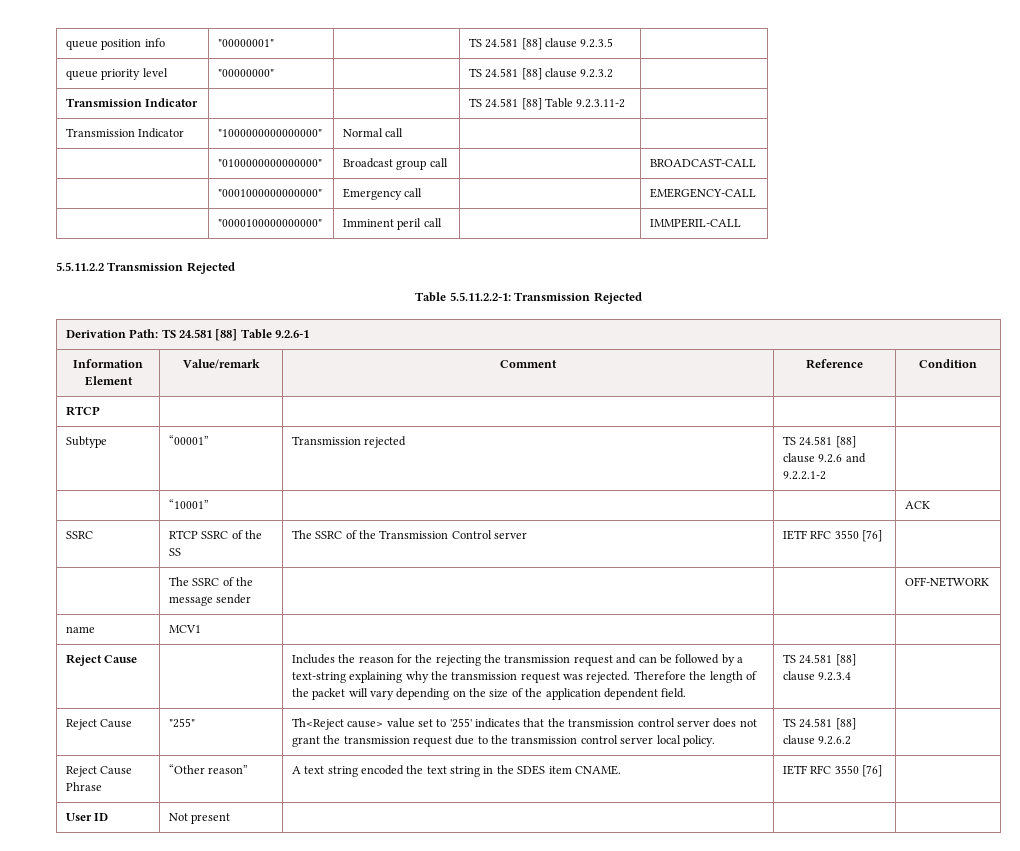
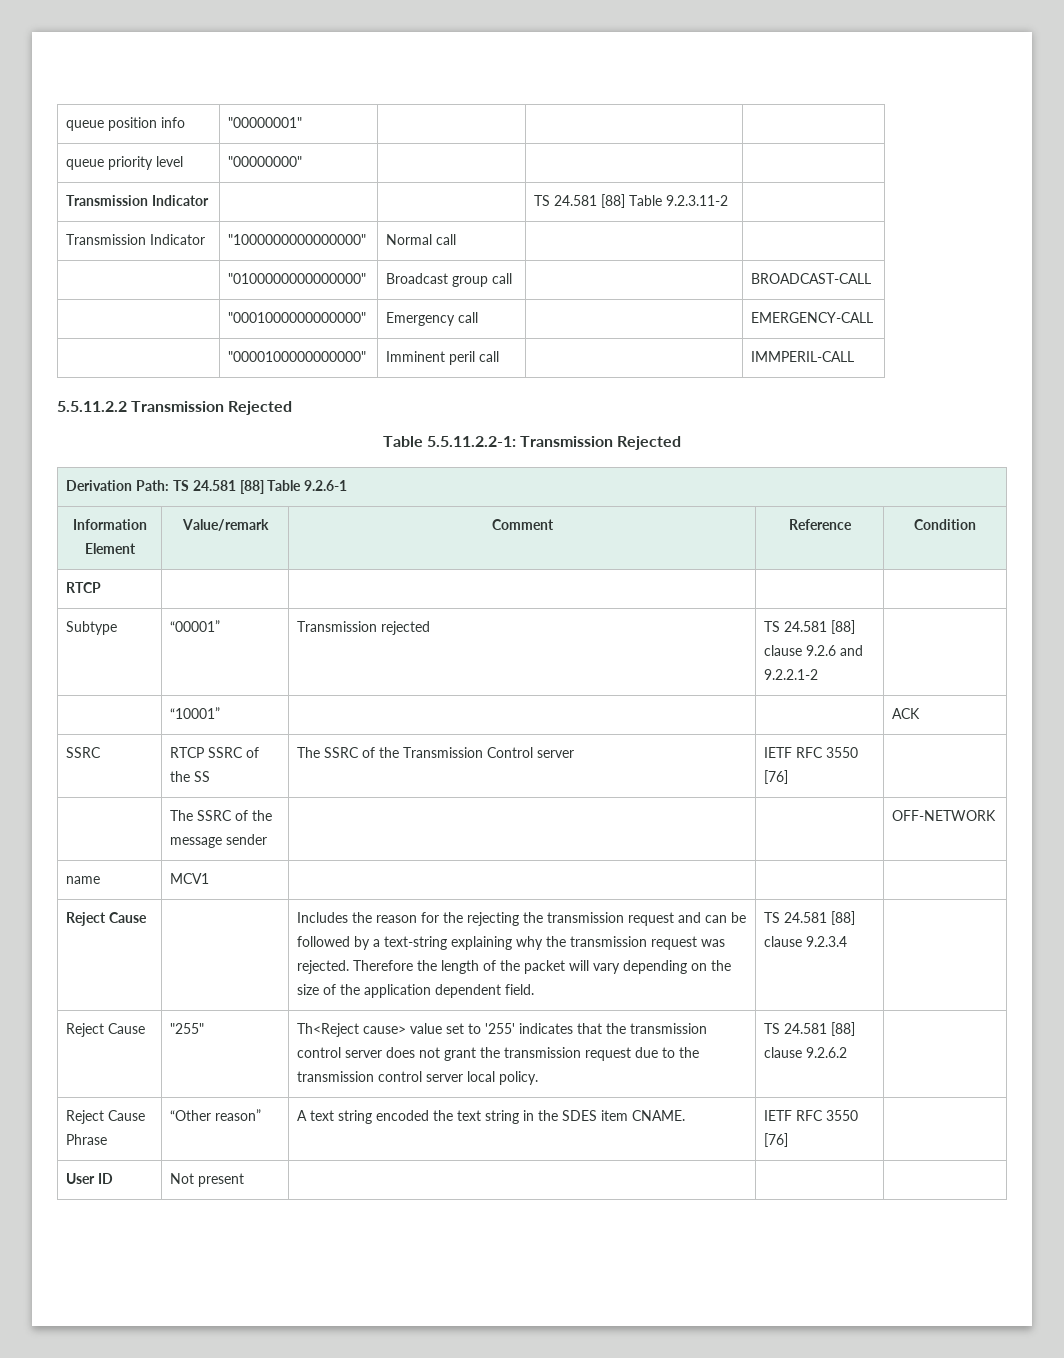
- queue position info | "00000001" | | TS 24.581 [88] clause 9.2.3.5 |
+ queue position info | "00000001" | | |
- queue priority level | "00000000" | | TS 24.581 [88] clause 9.2.3.2 |
+ queue priority level | "00000000" | | |

